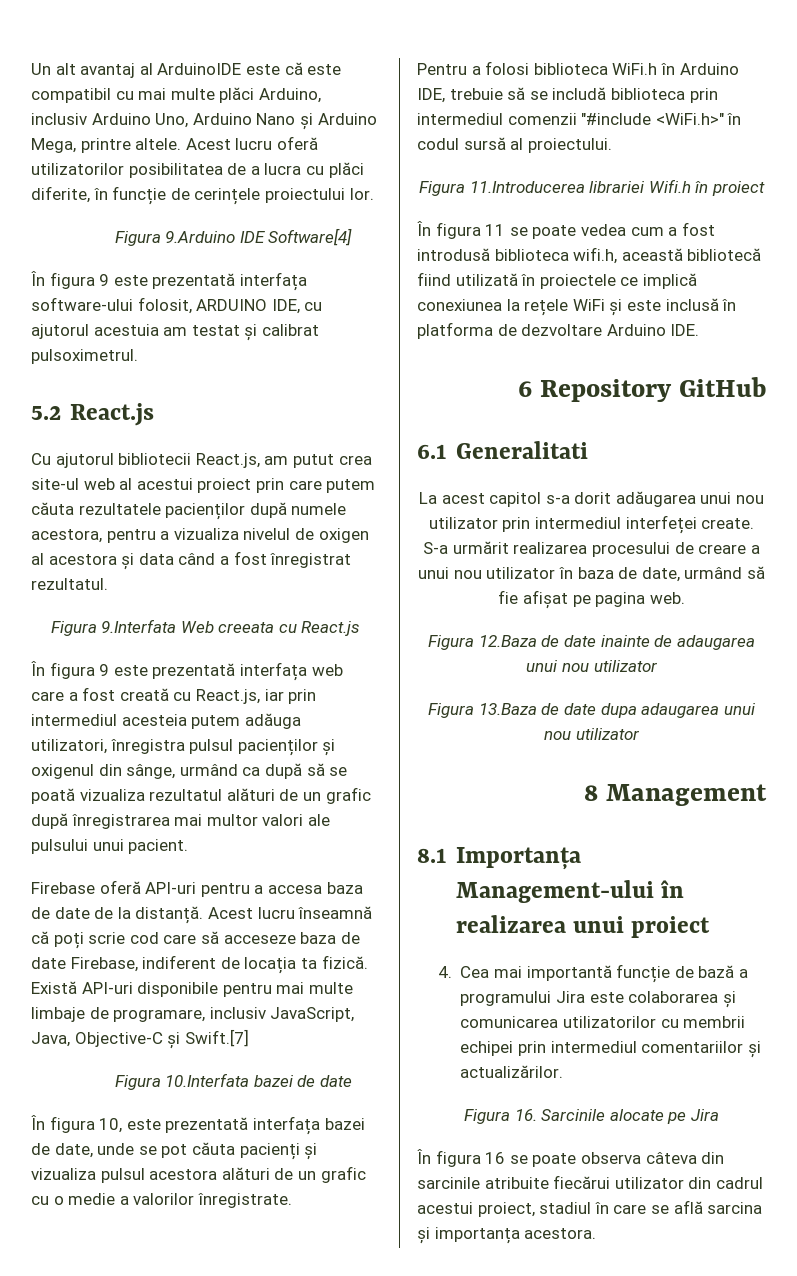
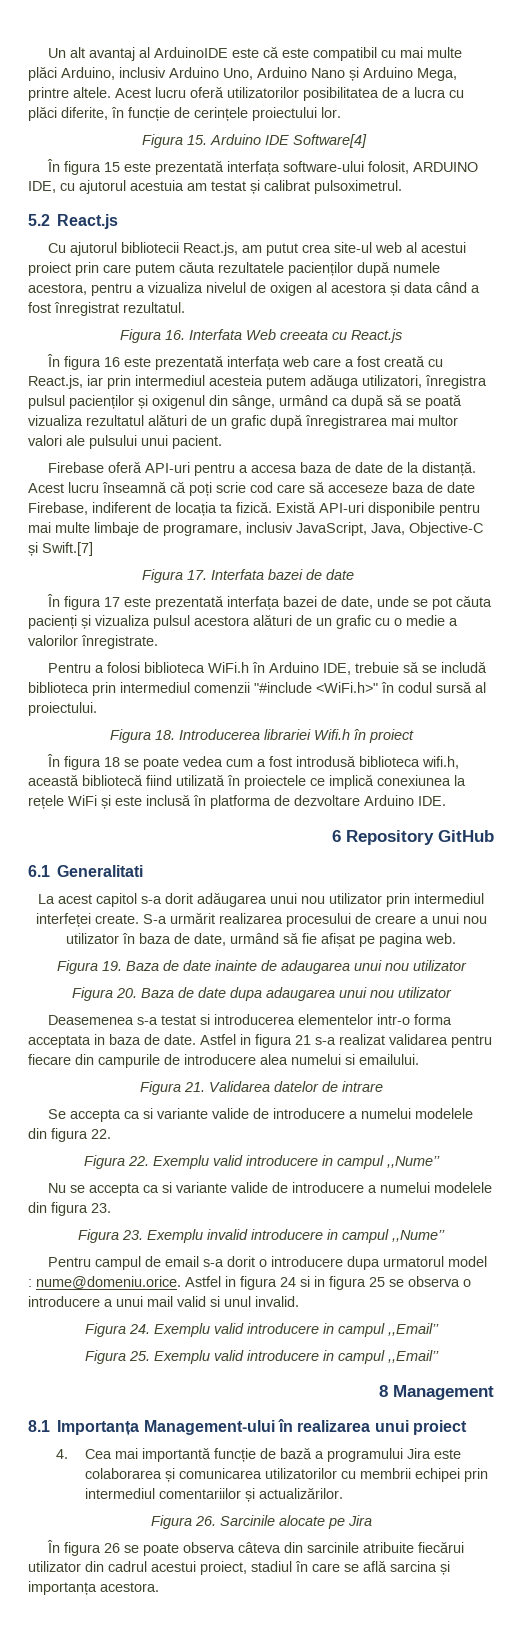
- Figura 9.Arduino IDE Software[4]
+ Figura 15. Arduino IDE Software[4]
- În figura 9 este prezentată interfața software-ului folosit, ARDUINO IDE, cu ajutorul acestuia am testat și calibrat pulsoximetrul.
+ În figura 15 este prezentată interfața software-ului folosit, ARDUINO IDE, cu ajutorul acestuia am testat și calibrat pulsoximetrul.
- Figura 9.Interfata Web creeata cu React.js
+ Figura 16. Interfata Web creeata cu React.js
- În figura 9 este prezentată interfața web care a fost creată cu React.js, iar prin intermediul acesteia putem adăuga utilizatori, înregistra pulsul pacienților și oxigenul din sânge, urmând ca după să se poată vizualiza rezultatul alături de un grafic după înregistrarea mai multor valori ale pulsului unui pacient.
+ În figura 16 este prezentată interfața web care a fost creată cu React.js, iar prin intermediul acesteia putem adăuga utilizatori, înregistra pulsul pacienților și oxigenul din sânge, urmând ca după să se poată vizualiza rezultatul alături de un grafic după înregistrarea mai multor valori ale pulsului unui pacient.
- Figura 10.Interfata bazei de date
+ Figura 17. Interfata bazei de date
- În figura 10, este prezentată interfața bazei de date, unde se pot căuta pacienți și vizualiza pulsul acestora alături de un grafic cu o medie a valorilor înregistrate.
+ În figura 17 este prezentată interfața bazei de date, unde se pot căuta pacienți și vizualiza pulsul acestora alături de un grafic cu o medie a valorilor înregistrate.
- Figura 11.Introducerea librariei Wifi.h în proiect
+ Figura 18. Introducerea librariei Wifi.h în proiect
- În figura 11 se poate vedea cum a fost introdusă biblioteca wifi.h, această bibliotecă fiind utilizată în proiectele ce implică conexiunea la rețele WiFi și este inclusă în platforma de dezvoltare Arduino IDE.
+ În figura 18 se poate vedea cum a fost introdusă biblioteca wifi.h, această bibliotecă fiind utilizată în proiectele ce implică conexiunea la rețele WiFi și este inclusă în platforma de dezvoltare Arduino IDE.
- Figura 12.Baza de date inainte de adaugarea unui nou utilizator
+ Figura 19. Baza de date inainte de adaugarea unui nou utilizator
- Figura 13.Baza de date dupa adaugarea unui nou utilizator
+ Figura 20. Baza de date dupa adaugarea unui nou utilizator
+ Deasemenea s-a testat si introducerea elementelor intr-o forma acceptata in baza de date. Astfel in figura 21 s-a realizat validarea pentru fiecare din campurile de introducere alea numelui si emailului.
+ Figura 21. Validarea datelor de intrare
+ Se accepta ca si variante valide de introducere a numelui modelele din figura 22.
+ Figura 22. Exemplu valid introducere in campul ,,Nume’’
+ Nu se accepta ca si variante valide de introducere a numelui modelele din figura 23.
+ Figura 23. Exemplu invalid introducere in campul ,,Nume’’
+ Pentru campul de email s-a dorit o introducere dupa urmatorul model : nume@domeniu.orice. Astfel in figura 24 si in figura 25 se observa o introducere a unui mail valid si unul invalid.
+ Figura 24. Exemplu valid introducere in campul ,,Email’’
+ Figura 25. Exemplu valid introducere in campul ,,Email’’
- Figura 16. Sarcinile alocate pe Jira
+ Figura 26. Sarcinile alocate pe Jira
- În figura 16 se poate observa câteva din sarcinile atribuite fiecărui utilizator din cadrul acestui proiect, stadiul în care se află sarcina și importanța acestora.
+ În figura 26 se poate observa câteva din sarcinile atribuite fiecărui utilizator din cadrul acestui proiect, stadiul în care se află sarcina și importanța acestora.

